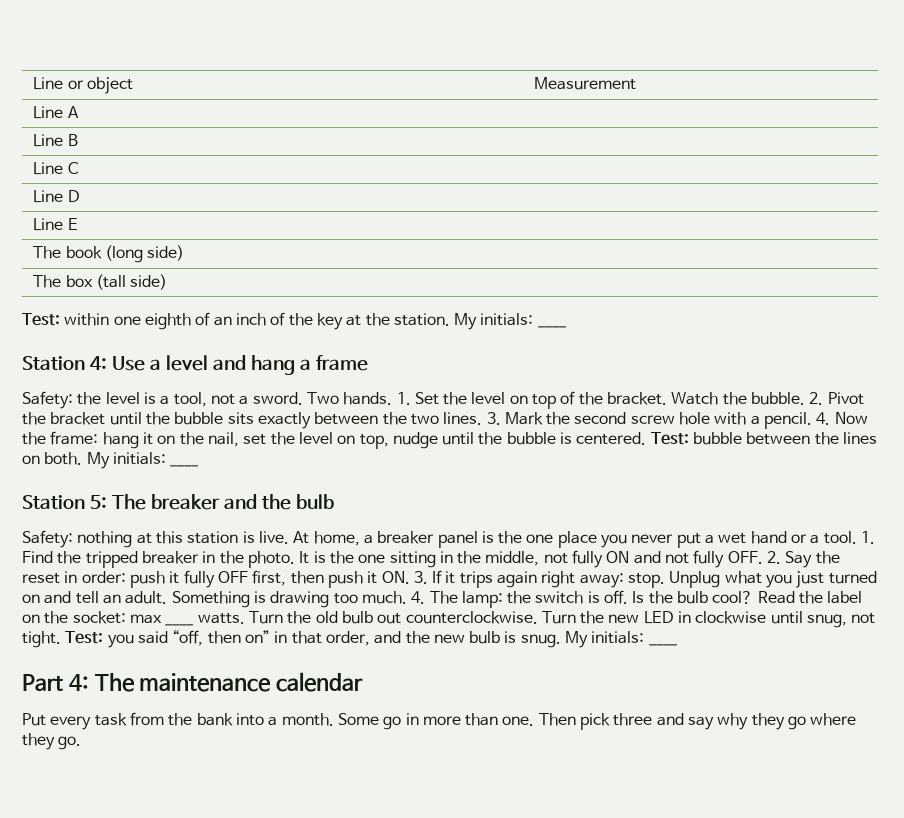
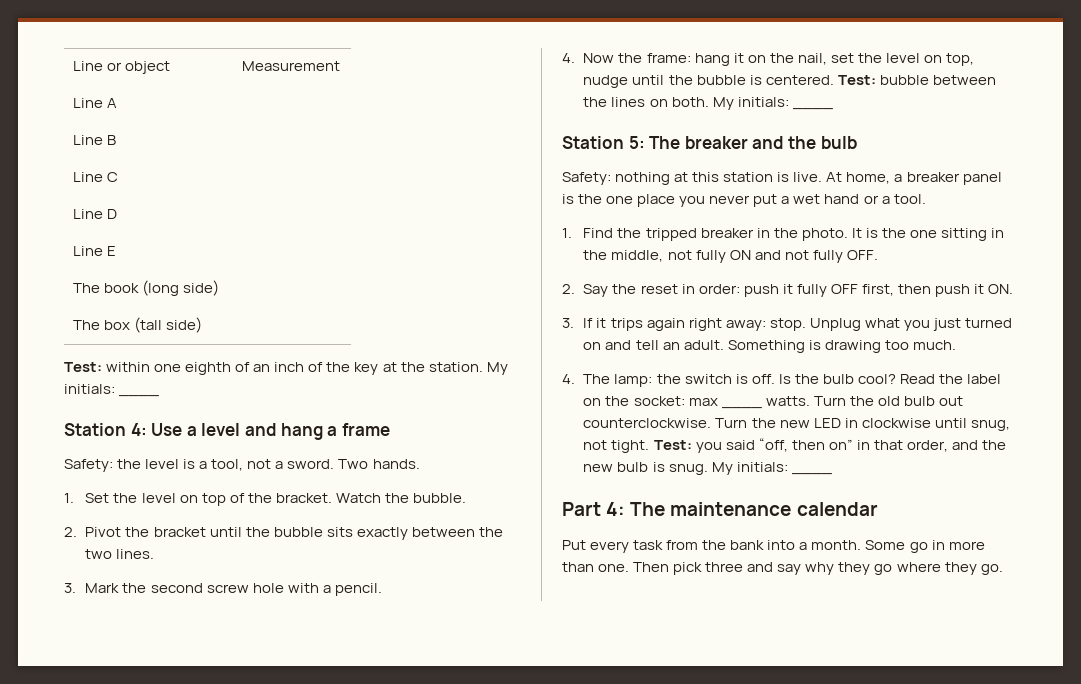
- Two hands. 1. Set the level on top of the bracket.
+ Two hands.
+ 1. Set the level on top of the bracket.
- Watch the bubble. 2. Pivot the bracket until the bubble sits exactly between the two lines. 3. Mark the second screw hole with a pencil. 4. Now the frame: hang it on the nail, set the level on top, nudge until the bubble is centered.
+ Watch the bubble.
+ 2. Pivot the bracket until the bubble sits exactly between the two lines.
+ 3. Mark the second screw hole with a pencil.
+ 4. Now the frame: hang it on the nail, set the level on top, nudge until the bubble is centered.
- At home, a breaker panel is the one place you never put a wet hand or a tool. 1. Find the tripped breaker in the photo.
+ At home, a breaker panel is the one place you never put a wet hand or a tool.
+ 1. Find the tripped breaker in the photo.
- It is the one sitting in the middle, not fully ON and not fully OFF. 2. Say the reset in order: push it fully OFF first, then push it ON. 3. If it trips again right away: stop.
+ It is the one sitting in the middle, not fully ON and not fully OFF.
+ 2. Say the reset in order: push it fully OFF first, then push it ON.
+ 3. If it trips again right away: stop.
- Something is drawing too much. 4. The lamp: the switch is off.
+ Something is drawing too much.
+ 4. The lamp: the switch is off.

